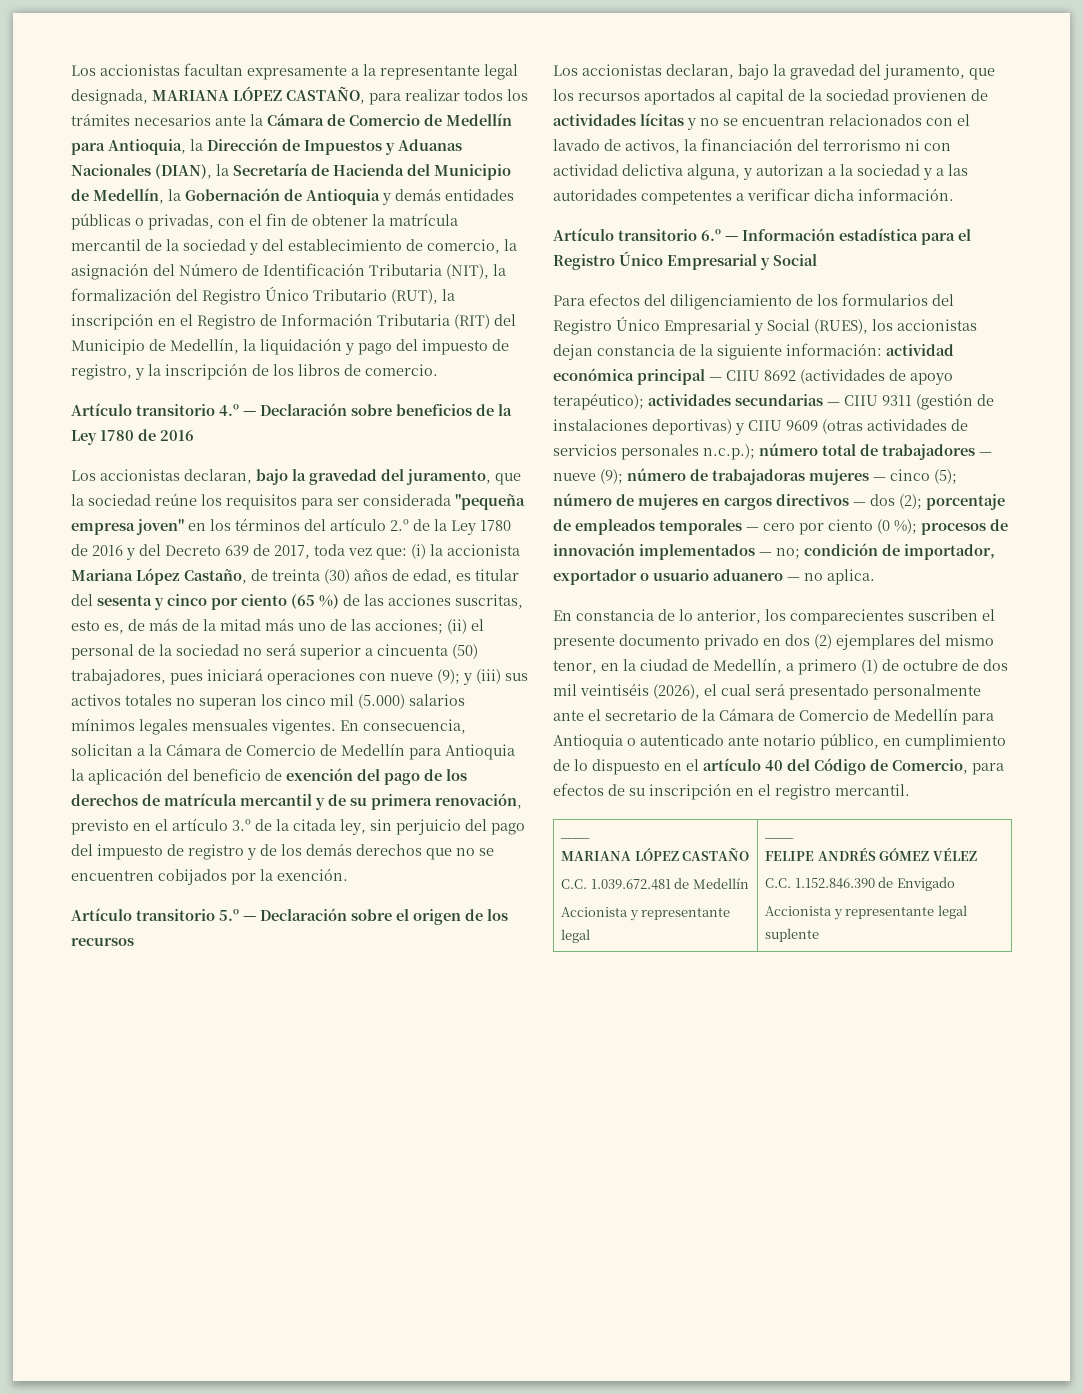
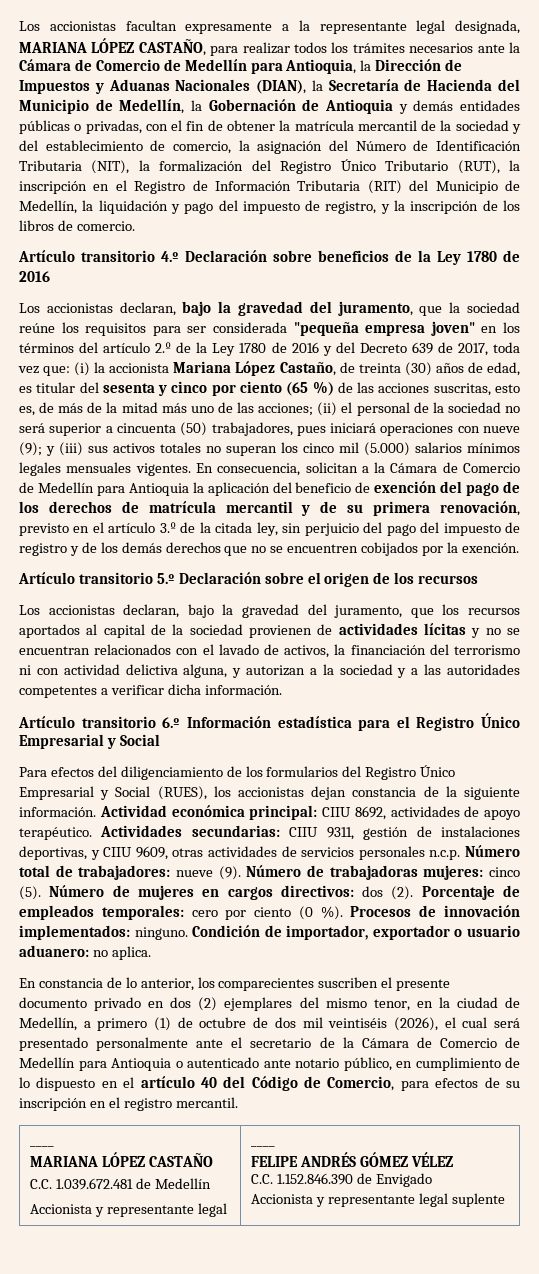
- Artículo transitorio 4.º — Declaración sobre beneficios de la Ley 1780 de 2016
+ Artículo transitorio 4.º Declaración sobre beneficios de la Ley 1780 de 2016
- Artículo transitorio 5.º — Declaración sobre el origen de los recursos
+ Artículo transitorio 5.º Declaración sobre el origen de los recursos
- Artículo transitorio 6.º — Información estadística para el Registro Único Empresarial y Social
+ Artículo transitorio 6.º Información estadística para el Registro Único Empresarial y Social
- Para efectos del diligenciamiento de los formularios del Registro Único Empresarial y Social (RUES), los accionistas dejan constancia de la siguiente información: actividad económica principal — CIIU 8692 (actividades de apoyo terapéutico); actividades secundarias — CIIU 9311 (gestión de instalaciones deportivas) y CIIU 9609 (otras actividades de servicios personales n.c.p.); número total de trabajadores — nueve (9); número de trabajadoras mujeres — cinco (5); número de mujeres en cargos directivos — dos (2); porcentaje de empleados temporales — cero por ciento (0 %); procesos de innovación implementados — no; condición de importador, exportador o usuario aduanero — no aplica.
+ Para efectos del diligenciamiento de los formularios del Registro Único Empresarial y Social (RUES), los accionistas dejan constancia de la siguiente información. Actividad económica principal: CIIU 8692, actividades de apoyo terapéutico. Actividades secundarias: CIIU 9311, gestión de instalaciones deportivas, y CIIU 9609, otras actividades de servicios personales n.c.p. Número total de trabajadores: nueve (9). Número de trabajadoras mujeres: cinco (5). Número de mujeres en cargos directivos: dos (2). Porcentaje de empleados temporales: cero por ciento (0 %). Procesos de innovación implementados: ninguno. Condición de importador, exportador o usuario aduanero: no aplica.

